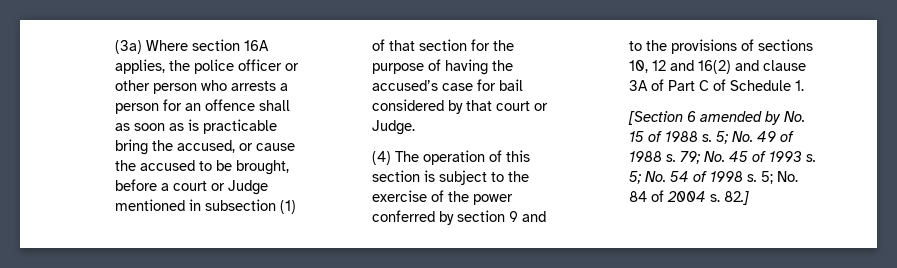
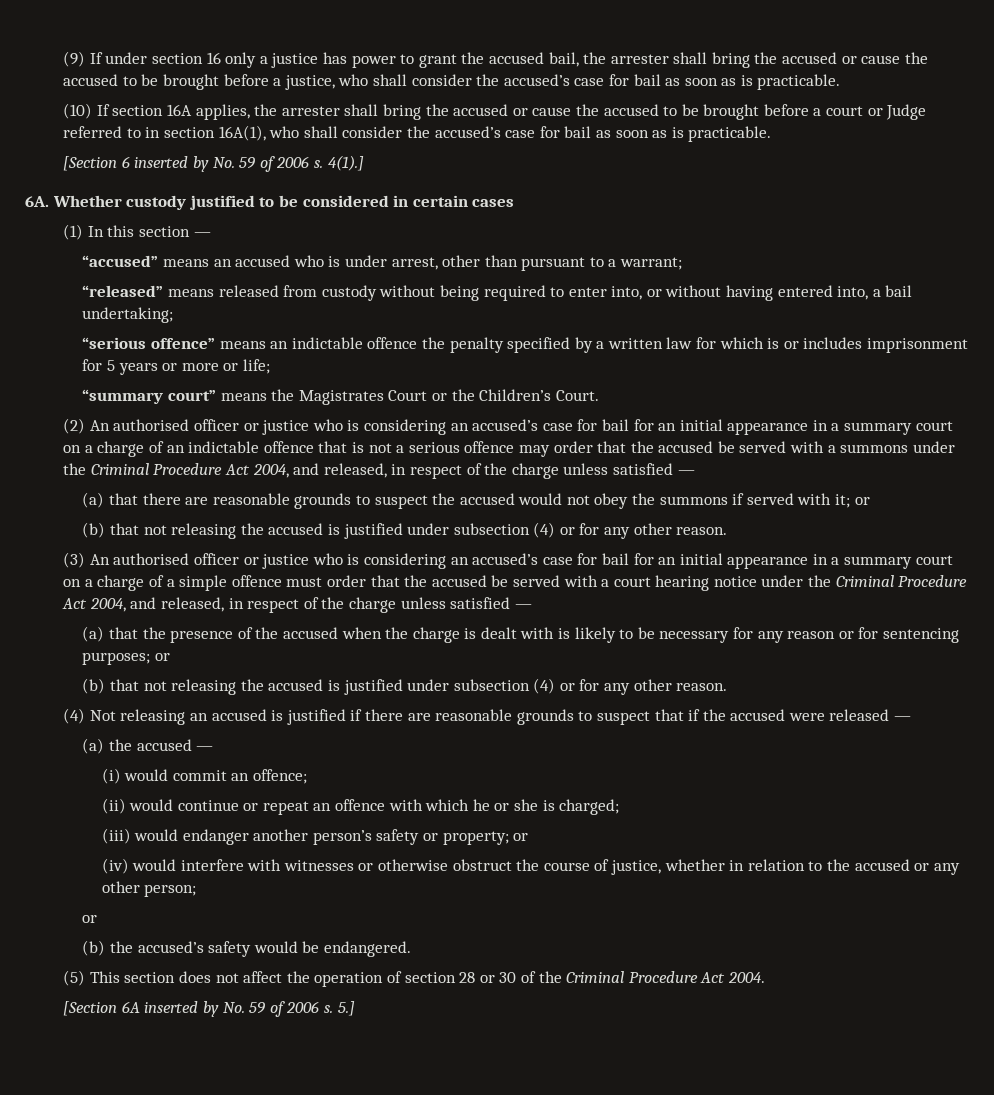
- (3a) Where section 16A applies, the police officer or other person who arrests a person for an offence shall as soon as is practicable bring the accused, or cause the accused to be brought, before a court or Judge mentioned in subsection (1) of that section for the purpose of having the accused’s case for bail considered by that court or Judge.
- (4) The operation of this section is subject to the exercise of the power conferred by section 9 and to the provisions of sections 10, 12 and 16(2) and clause 3A of Part C of Schedule 1.
+ (9) If under section 16 only a justice has power to grant the accused bail, the arrester shall bring the accused or cause the accused to be brought before a justice, who shall consider the accused’s case for bail as soon as is practicable.
+ (10) If section 16A applies, the arrester shall bring the accused or cause the accused to be brought before a court or Judge referred to in section 16A(1), who shall consider the accused’s case for bail as soon as is practicable.
- [Section 6 amended by No. 15 of 1988 s. 5; No. 49 of 1988 s. 79; No. 45 of 1993 s. 5; No. 54 of 1998 s. 5; No. 84 of 2004 s. 82.]
+ [Section 6 inserted by No. 59 of 2006 s. 4(1).]
+ 6A. Whether custody justified to be considered in certain cases
+ (1) In this section —
+ “accused” means an accused who is under arrest, other than pursuant to a warrant;
+ “released” means released from custody without being required to enter into, or without having entered into, a bail undertaking;
+ “serious offence” means an indictable offence the penalty specified by a written law for which is or includes imprisonment for 5 years or more or life;
+ “summary court” means the Magistrates Court or the Children’s Court.
+ (2) An authorised officer or justice who is considering an accused’s case for bail for an initial appearance in a summary court on a charge of an indictable offence that is not a serious offence may order that the accused be served with a summons under the Criminal Procedure Act 2004, and released, in respect of the charge unless satisfied —
+ (a) that there are reasonable grounds to suspect the accused would not obey the summons if served with it; or
+ (b) that not releasing the accused is justified under subsection (4) or for any other reason.
+ (3) An authorised officer or justice who is considering an accused’s case for bail for an initial appearance in a summary court on a charge of a simple offence must order that the accused be served with a court hearing notice under the Criminal Procedure Act 2004, and released, in respect of the charge unless satisfied —
+ (a) that the presence of the accused when the charge is dealt with is likely to be necessary for any reason or for sentencing purposes; or
+ (b) that not releasing the accused is justified under subsection (4) or for any other reason.
+ (4) Not releasing an accused is justified if there are reasonable grounds to suspect that if the accused were released —
+ (a) the accused —
+ (i) would commit an offence;
+ (ii) would continue or repeat an offence with which he or she is charged;
+ (iii) would endanger another person’s safety or property; or
+ (iv) would interfere with witnesses or otherwise obstruct the course of justice, whether in relation to the accused or any other person;
+ or
+ (b) the accused’s safety would be endangered.
+ (5) This section does not affect the operation of section 28 or 30 of the Criminal Procedure Act 2004.
+ [Section 6A inserted by No. 59 of 2006 s. 5.]

